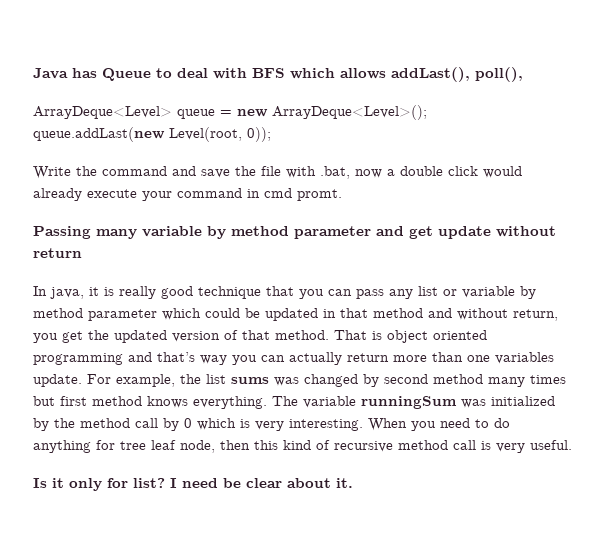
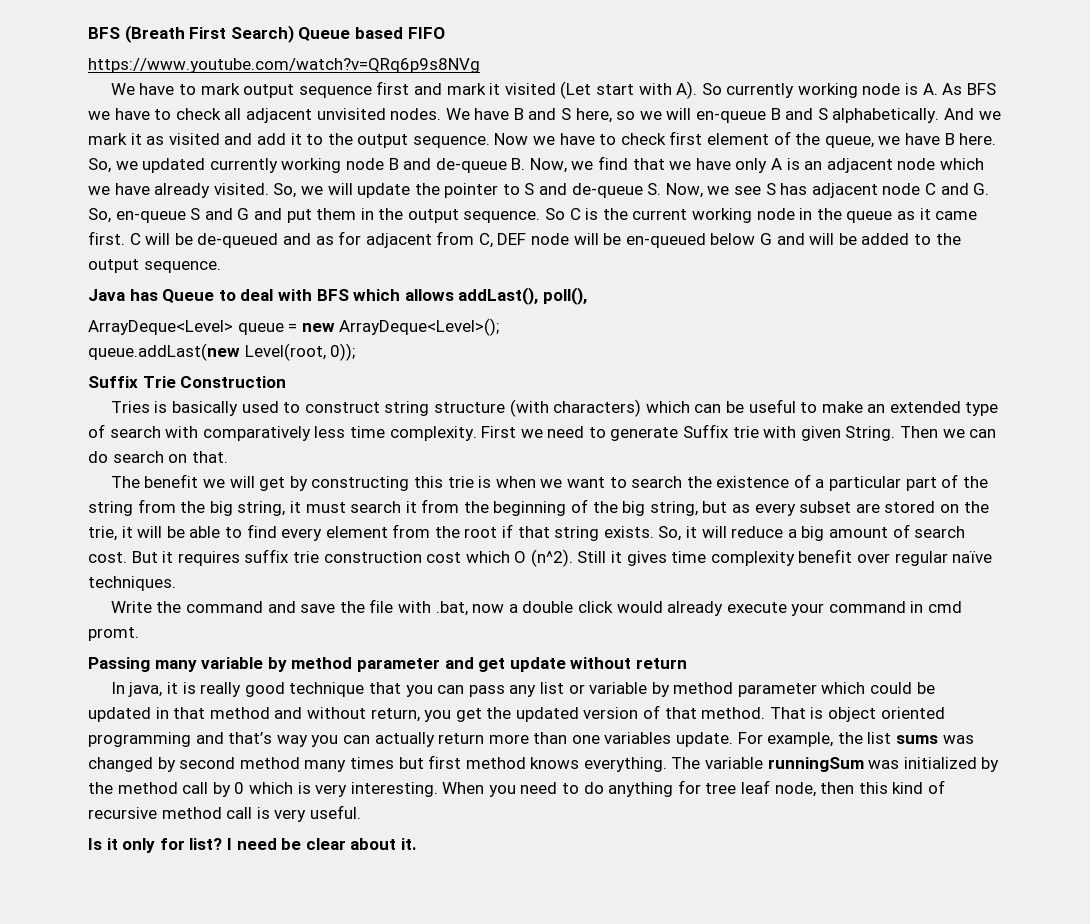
+ BFS (Breath First Search) Queue based FIFO
+ https://www.youtube.com/watch?v=QRq6p9s8NVg
+ We have to mark output sequence first and mark it visited (Let start with A). So currently working node is A. As BFS we have to check all adjacent unvisited nodes. We have B and S here, so we will en-queue B and S alphabetically. And we mark it as visited and add it to the output sequence. Now we have to check first element of the queue, we have B here. So, we updated currently working node B and de-queue B. Now, we find that we have only A is an adjacent node which we have already visited. So, we will update the pointer to S and de-queue S. Now, we see S has adjacent node C and G. So, en-queue S and G and put them in the output sequence. So C is the current working node in the queue as it came first. C will be de-queued and as for adjacent from C, DEF node will be en-queued below G and will be added to the output sequence.
+ Suffix Trie Construction
+ Tries is basically used to construct string structure (with characters) which can be useful to make an extended type of search with comparatively less time complexity. First we need to generate Suffix trie with given String. Then we can do search on that.
+ The benefit we will get by constructing this trie is when we want to search the existence of a particular part of the string from the big string, it must search it from the beginning of the big string, but as every subset are stored on the trie, it will be able to find every element from the root if that string exists. So, it will reduce a big amount of search cost. But it requires suffix trie construction cost which O (n^2). Still it gives time complexity benefit over regular naïve techniques.

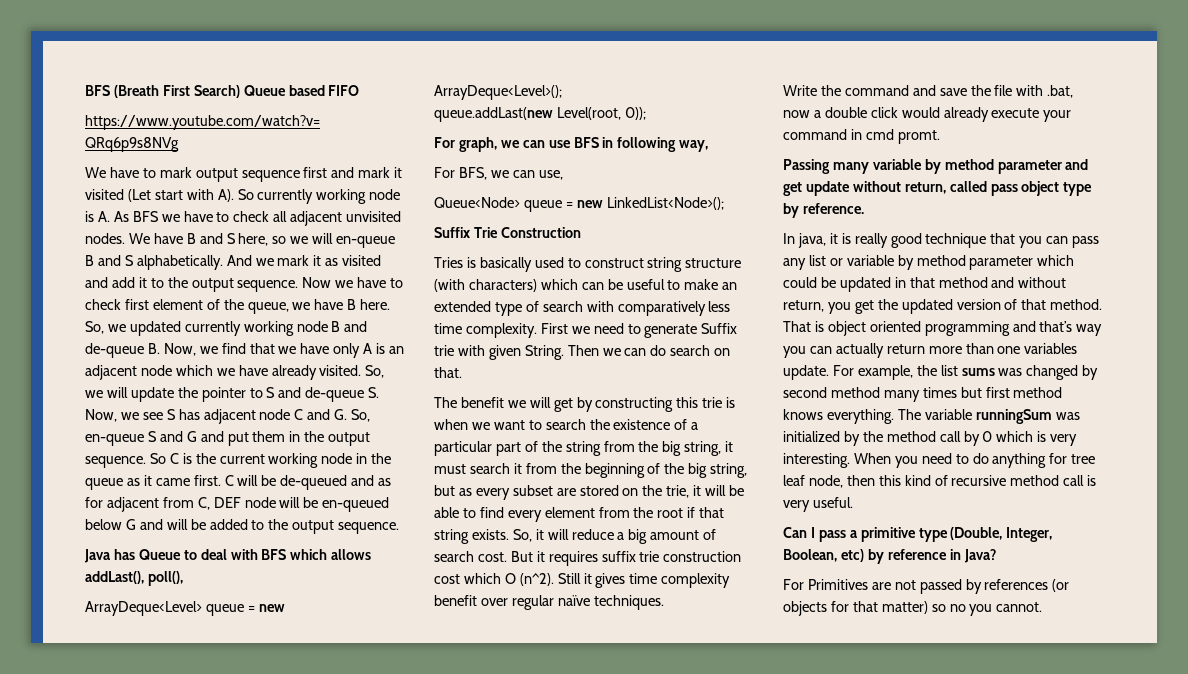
+ For graph, we can use BFS in following way,
+ For BFS, we can use,
+ Queue<Node> queue = new LinkedList<Node>();
- Passing many variable by method parameter and get update without return
+ Passing many variable by method parameter and get update without return, called pass object type by reference.
- Is it only for list? I need be clear about it.
+ Can I pass a primitive type (Double, Integer, Boolean, etc) by reference in Java?
+ For Primitives are not passed by references (or objects for that matter) so no you cannot.

